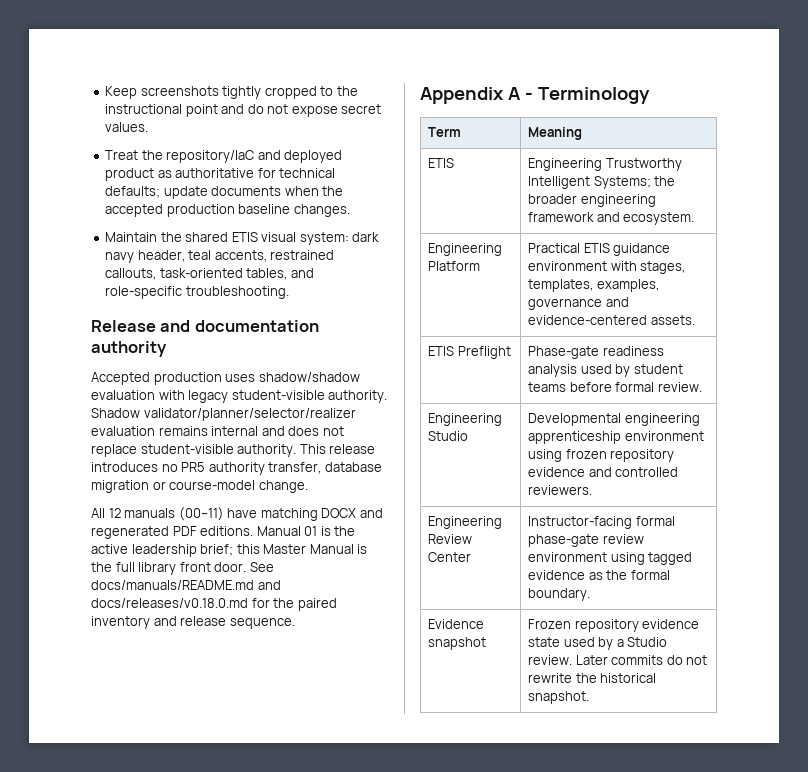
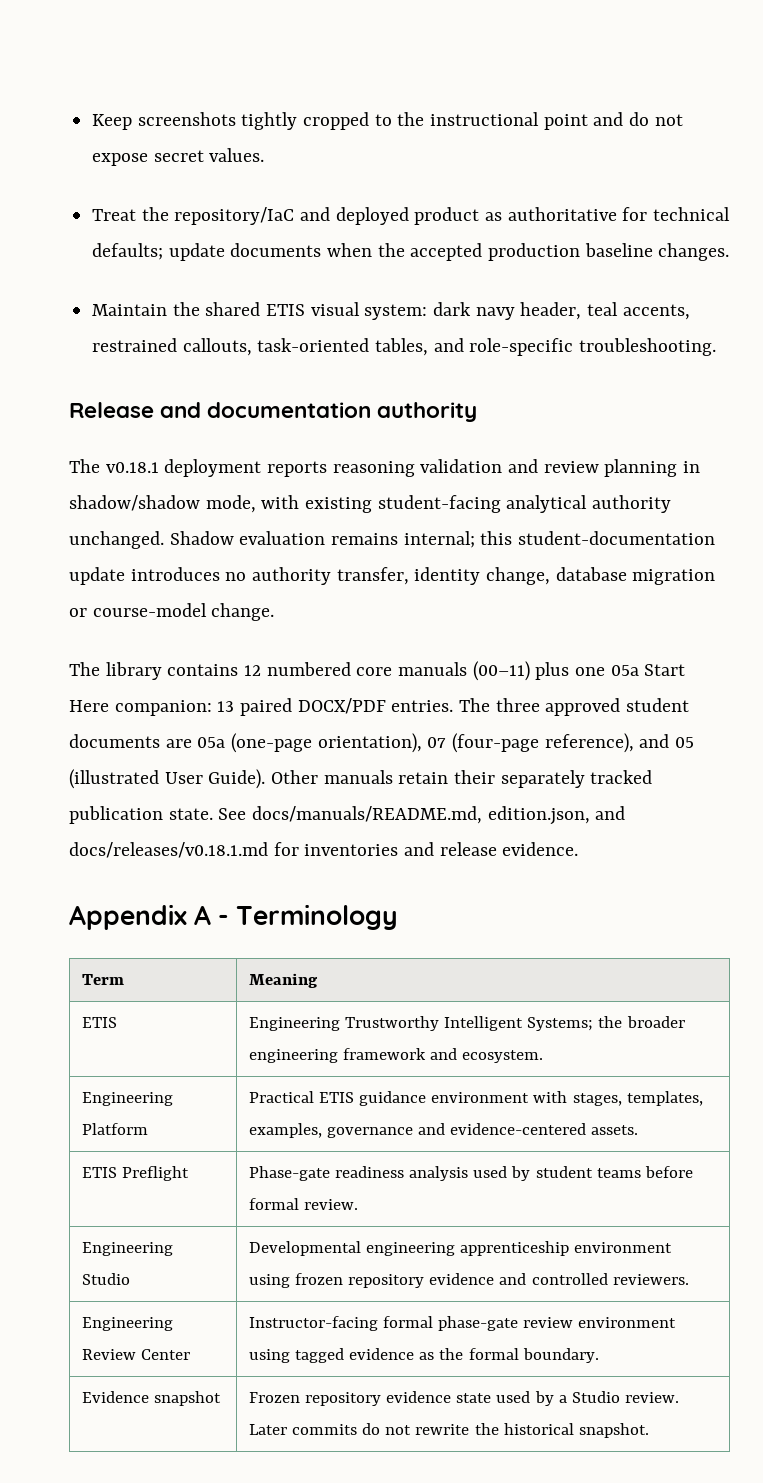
- Accepted production uses shadow/shadow evaluation with legacy student-visible authority. Shadow validator/planner/selector/realizer evaluation remains internal and does not replace student-visible authority. This release introduces no PR5 authority transfer, database migration or course-model change.
+ The v0.18.1 deployment reports reasoning validation and review planning in shadow/shadow mode, with existing student-facing analytical authority unchanged. Shadow evaluation remains internal; this student-documentation update introduces no authority transfer, identity change, database migration or course-model change.
- All 12 manuals (00–11) have matching DOCX and regenerated PDF editions. Manual 01 is the active leadership brief; this Master Manual is the full library front door. See docs/manuals/README.md and docs/releases/v0.18.0.md for the paired inventory and release sequence.
+ The library contains 12 numbered core manuals (00–11) plus one 05a Start Here companion: 13 paired DOCX/PDF entries. The three approved student documents are 05a (one-page orientation), 07 (four-page reference), and 05 (illustrated User Guide). Other manuals retain their separately tracked publication state. See docs/manuals/README.md, edition.json, and docs/releases/v0.18.1.md for inventories and release evidence.

